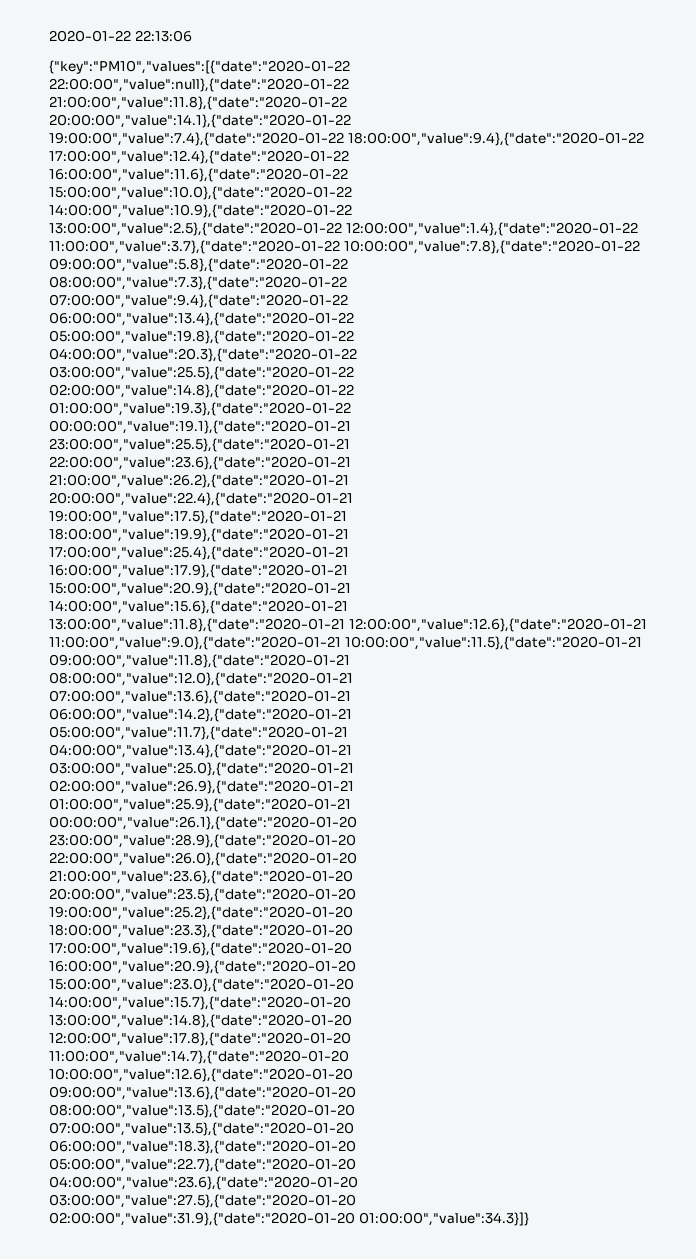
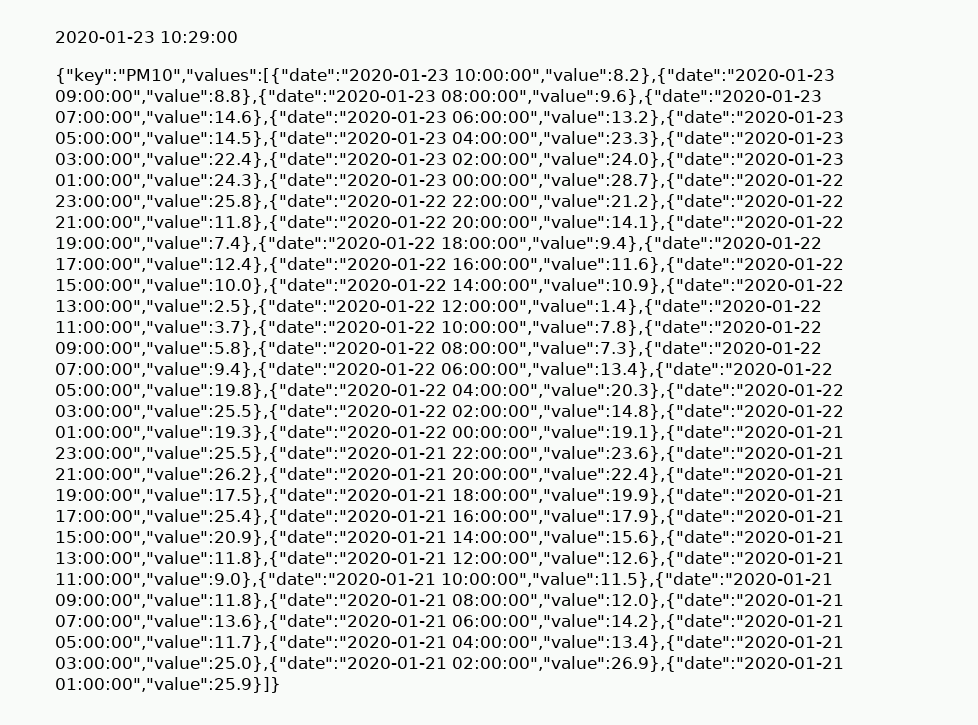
- 2020-01-22 22:13:06
- {"key":"PM10","values":[{"date":"2020-01-22 22:00:00","value":null},{"date":"2020-01-22 21:00:00","value":11.8},{"date":"2020-01-22 20:00:00","value":14.1},{"date":"2020-01-22 19:00:00","value":7.4},{"date":"2020-01-22 18:00:00","value":9.4},{"date":"2020-01-22 17:00:00","value":12.4},{"date":"2020-01-22 16:00:00","value":11.6},{"date":"2020-01-22 15:00:00","value":10.0},{"date":"2020-01-22 14:00:00","value":10.9},{"date":"2020-01-22 13:00:00","value":2.5},{"date":"2020-01-22 12:00:00","value":1.4},{"date":"2020-01-22 11:00:00","value":3.7},{"date":"2020-01-22 10:00:00","value":7.8},{"date":"2020-01-22 09:00:00","value":5.8},{"date":"2020-01-22 08:00:00","value":7.3},{"date":"2020-01-22 07:00:00","value":9.4},{"date":"2020-01-22 06:00:00","value":13.4},{"date":"2020-01-22 05:00:00","value":19.8},{"date":"2020-01-22 04:00:00","value":20.3},{"date":"2020-01-22 03:00:00","value":25.5},{"date":"2020-01-22 02:00:00","value":14.8},{"date":"2020-01-22 01:00:00","value":19.3},{"date":"2020-01-22 00:00:00","value":19.1},{"date":"2020-01-21 23:00:00","value":25.5},{"date":"2020-01-21 22:00:00","value":23.6},{"date":"2020-01-21 21:00:00","value":26.2},{"date":"2020-01-21 20:00:00","value":22.4},{"date":"2020-01-21 19:00:00","value":17.5},{"date":"2020-01-21 18:00:00","value":19.9},{"date":"2020-01-21 17:00:00","value":25.4},{"date":"2020-01-21 16:00:00","value":17.9},{"date":"2020-01-21 15:00:00","value":20.9},{"date":"2020-01-21 14:00:00","value":15.6},{"date":"2020-01-21 13:00:00","value":11.8},{"date":"2020-01-21 12:00:00","value":12.6},{"date":"2020-01-21 11:00:00","value":9.0},{"date":"2020-01-21 10:00:00","value":11.5},{"date":"2020-01-21 09:00:00","value":11.8},{"date":"2020-01-21 08:00:00","value":12.0},{"date":"2020-01-21 07:00:00","value":13.6},{"date":"2020-01-21 06:00:00","value":14.2},{"date":"2020-01-21 05:00:00","value":11.7},{"date":"2020-01-21 04:00:00","value":13.4},{"date":"2020-01-21 03:00:00","value":25.0},{"date":"2020-01-21 02:00:00","value":26.9},{"date":"2020-01-21 01:00:00","value":25.9},{"date":"2020-01-21 00:00:00","value":26.1},{"date":"2020-01-20 23:00:00","value":28.9},{"date":"2020-01-20 22:00:00","value":26.0},{"date":"2020-01-20 21:00:00","value":23.6},{"date":"2020-01-20 20:00:00","value":23.5},{"date":"2020-01-20 19:00:00","value":25.2},{"date":"2020-01-20 18:00:00","value":23.3},{"date":"2020-01-20 17:00:00","value":19.6},{"date":"2020-01-20 16:00:00","value":20.9},{"date":"2020-01-20 15:00:00","value":23.0},{"date":"2020-01-20 14:00:00","value":15.7},{"date":"2020-01-20 13:00:00","value":14.8},{"date":"2020-01-20 12:00:00","value":17.8},{"date":"2020-01-20 11:00:00","value":14.7},{"date":"2020-01-20 10:00:00","value":12.6},{"date":"2020-01-20 09:00:00","value":13.6},{"date":"2020-01-20 08:00:00","value":13.5},{"date":"2020-01-20 07:00:00","value":13.5},{"date":"2020-01-20 06:00:00","value":18.3},{"date":"2020-01-20 05:00:00","value":22.7},{"date":"2020-01-20 04:00:00","value":23.6},{"date":"2020-01-20 03:00:00","value":27.5},{"date":"2020-01-20 02:00:00","value":31.9},{"date":"2020-01-20 01:00:00","value":34.3}]}
+ 2020-01-23 10:29:00
+ {"key":"PM10","values":[{"date":"2020-01-23 10:00:00","value":8.2},{"date":"2020-01-23 09:00:00","value":8.8},{"date":"2020-01-23 08:00:00","value":9.6},{"date":"2020-01-23 07:00:00","value":14.6},{"date":"2020-01-23 06:00:00","value":13.2},{"date":"2020-01-23 05:00:00","value":14.5},{"date":"2020-01-23 04:00:00","value":23.3},{"date":"2020-01-23 03:00:00","value":22.4},{"date":"2020-01-23 02:00:00","value":24.0},{"date":"2020-01-23 01:00:00","value":24.3},{"date":"2020-01-23 00:00:00","value":28.7},{"date":"2020-01-22 23:00:00","value":25.8},{"date":"2020-01-22 22:00:00","value":21.2},{"date":"2020-01-22 21:00:00","value":11.8},{"date":"2020-01-22 20:00:00","value":14.1},{"date":"2020-01-22 19:00:00","value":7.4},{"date":"2020-01-22 18:00:00","value":9.4},{"date":"2020-01-22 17:00:00","value":12.4},{"date":"2020-01-22 16:00:00","value":11.6},{"date":"2020-01-22 15:00:00","value":10.0},{"date":"2020-01-22 14:00:00","value":10.9},{"date":"2020-01-22 13:00:00","value":2.5},{"date":"2020-01-22 12:00:00","value":1.4},{"date":"2020-01-22 11:00:00","value":3.7},{"date":"2020-01-22 10:00:00","value":7.8},{"date":"2020-01-22 09:00:00","value":5.8},{"date":"2020-01-22 08:00:00","value":7.3},{"date":"2020-01-22 07:00:00","value":9.4},{"date":"2020-01-22 06:00:00","value":13.4},{"date":"2020-01-22 05:00:00","value":19.8},{"date":"2020-01-22 04:00:00","value":20.3},{"date":"2020-01-22 03:00:00","value":25.5},{"date":"2020-01-22 02:00:00","value":14.8},{"date":"2020-01-22 01:00:00","value":19.3},{"date":"2020-01-22 00:00:00","value":19.1},{"date":"2020-01-21 23:00:00","value":25.5},{"date":"2020-01-21 22:00:00","value":23.6},{"date":"2020-01-21 21:00:00","value":26.2},{"date":"2020-01-21 20:00:00","value":22.4},{"date":"2020-01-21 19:00:00","value":17.5},{"date":"2020-01-21 18:00:00","value":19.9},{"date":"2020-01-21 17:00:00","value":25.4},{"date":"2020-01-21 16:00:00","value":17.9},{"date":"2020-01-21 15:00:00","value":20.9},{"date":"2020-01-21 14:00:00","value":15.6},{"date":"2020-01-21 13:00:00","value":11.8},{"date":"2020-01-21 12:00:00","value":12.6},{"date":"2020-01-21 11:00:00","value":9.0},{"date":"2020-01-21 10:00:00","value":11.5},{"date":"2020-01-21 09:00:00","value":11.8},{"date":"2020-01-21 08:00:00","value":12.0},{"date":"2020-01-21 07:00:00","value":13.6},{"date":"2020-01-21 06:00:00","value":14.2},{"date":"2020-01-21 05:00:00","value":11.7},{"date":"2020-01-21 04:00:00","value":13.4},{"date":"2020-01-21 03:00:00","value":25.0},{"date":"2020-01-21 02:00:00","value":26.9},{"date":"2020-01-21 01:00:00","value":25.9}]}

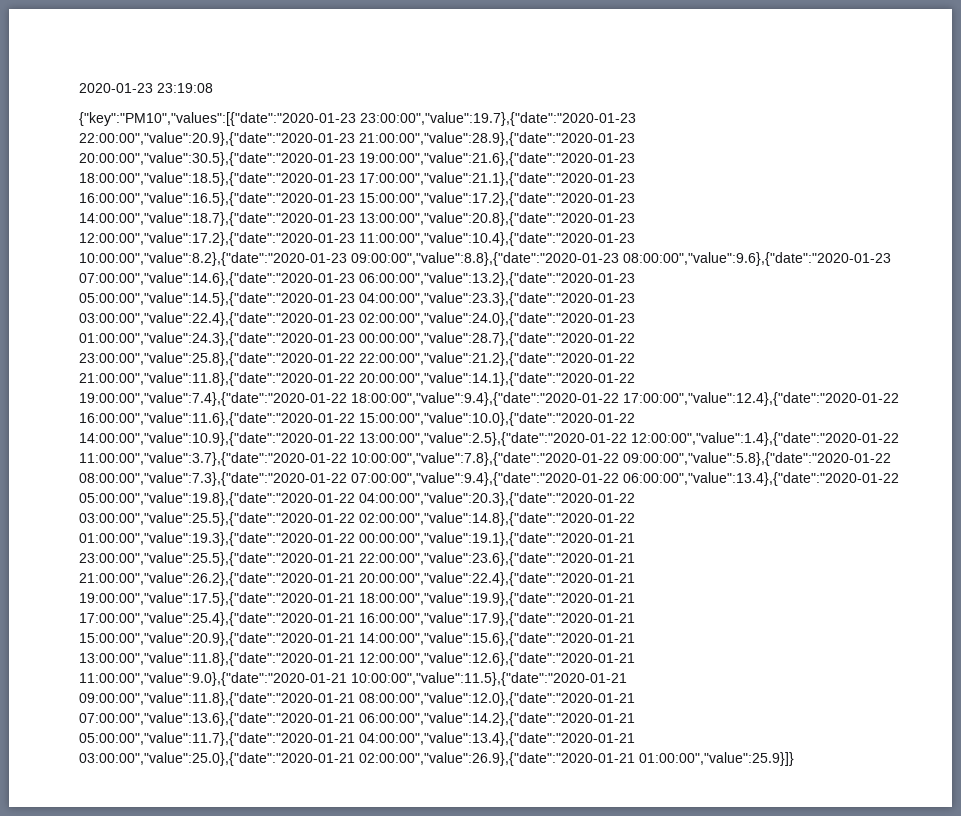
- 2020-01-23 10:29:00
+ 2020-01-23 23:19:08
- {"key":"PM10","values":[{"date":"2020-01-23 10:00:00","value":8.2},{"date":"2020-01-23 09:00:00","value":8.8},{"date":"2020-01-23 08:00:00","value":9.6},{"date":"2020-01-23 07:00:00","value":14.6},{"date":"2020-01-23 06:00:00","value":13.2},{"date":"2020-01-23 05:00:00","value":14.5},{"date":"2020-01-23 04:00:00","value":23.3},{"date":"2020-01-23 03:00:00","value":22.4},{"date":"2020-01-23 02:00:00","value":24.0},{"date":"2020-01-23 01:00:00","value":24.3},{"date":"2020-01-23 00:00:00","value":28.7},{"date":"2020-01-22 23:00:00","value":25.8},{"date":"2020-01-22 22:00:00","value":21.2},{"date":"2020-01-22 21:00:00","value":11.8},{"date":"2020-01-22 20:00:00","value":14.1},{"date":"2020-01-22 19:00:00","value":7.4},{"date":"2020-01-22 18:00:00","value":9.4},{"date":"2020-01-22 17:00:00","value":12.4},{"date":"2020-01-22 16:00:00","value":11.6},{"date":"2020-01-22 15:00:00","value":10.0},{"date":"2020-01-22 14:00:00","value":10.9},{"date":"2020-01-22 13:00:00","value":2.5},{"date":"2020-01-22 12:00:00","value":1.4},{"date":"2020-01-22 11:00:00","value":3.7},{"date":"2020-01-22 10:00:00","value":7.8},{"date":"2020-01-22 09:00:00","value":5.8},{"date":"2020-01-22 08:00:00","value":7.3},{"date":"2020-01-22 07:00:00","value":9.4},{"date":"2020-01-22 06:00:00","value":13.4},{"date":"2020-01-22 05:00:00","value":19.8},{"date":"2020-01-22 04:00:00","value":20.3},{"date":"2020-01-22 03:00:00","value":25.5},{"date":"2020-01-22 02:00:00","value":14.8},{"date":"2020-01-22 01:00:00","value":19.3},{"date":"2020-01-22 00:00:00","value":19.1},{"date":"2020-01-21 23:00:00","value":25.5},{"date":"2020-01-21 22:00:00","value":23.6},{"date":"2020-01-21 21:00:00","value":26.2},{"date":"2020-01-21 20:00:00","value":22.4},{"date":"2020-01-21 19:00:00","value":17.5},{"date":"2020-01-21 18:00:00","value":19.9},{"date":"2020-01-21 17:00:00","value":25.4},{"date":"2020-01-21 16:00:00","value":17.9},{"date":"2020-01-21 15:00:00","value":20.9},{"date":"2020-01-21 14:00:00","value":15.6},{"date":"2020-01-21 13:00:00","value":11.8},{"date":"2020-01-21 12:00:00","value":12.6},{"date":"2020-01-21 11:00:00","value":9.0},{"date":"2020-01-21 10:00:00","value":11.5},{"date":"2020-01-21 09:00:00","value":11.8},{"date":"2020-01-21 08:00:00","value":12.0},{"date":"2020-01-21 07:00:00","value":13.6},{"date":"2020-01-21 06:00:00","value":14.2},{"date":"2020-01-21 05:00:00","value":11.7},{"date":"2020-01-21 04:00:00","value":13.4},{"date":"2020-01-21 03:00:00","value":25.0},{"date":"2020-01-21 02:00:00","value":26.9},{"date":"2020-01-21 01:00:00","value":25.9}]}
+ {"key":"PM10","values":[{"date":"2020-01-23 23:00:00","value":19.7},{"date":"2020-01-23 22:00:00","value":20.9},{"date":"2020-01-23 21:00:00","value":28.9},{"date":"2020-01-23 20:00:00","value":30.5},{"date":"2020-01-23 19:00:00","value":21.6},{"date":"2020-01-23 18:00:00","value":18.5},{"date":"2020-01-23 17:00:00","value":21.1},{"date":"2020-01-23 16:00:00","value":16.5},{"date":"2020-01-23 15:00:00","value":17.2},{"date":"2020-01-23 14:00:00","value":18.7},{"date":"2020-01-23 13:00:00","value":20.8},{"date":"2020-01-23 12:00:00","value":17.2},{"date":"2020-01-23 11:00:00","value":10.4},{"date":"2020-01-23 10:00:00","value":8.2},{"date":"2020-01-23 09:00:00","value":8.8},{"date":"2020-01-23 08:00:00","value":9.6},{"date":"2020-01-23 07:00:00","value":14.6},{"date":"2020-01-23 06:00:00","value":13.2},{"date":"2020-01-23 05:00:00","value":14.5},{"date":"2020-01-23 04:00:00","value":23.3},{"date":"2020-01-23 03:00:00","value":22.4},{"date":"2020-01-23 02:00:00","value":24.0},{"date":"2020-01-23 01:00:00","value":24.3},{"date":"2020-01-23 00:00:00","value":28.7},{"date":"2020-01-22 23:00:00","value":25.8},{"date":"2020-01-22 22:00:00","value":21.2},{"date":"2020-01-22 21:00:00","value":11.8},{"date":"2020-01-22 20:00:00","value":14.1},{"date":"2020-01-22 19:00:00","value":7.4},{"date":"2020-01-22 18:00:00","value":9.4},{"date":"2020-01-22 17:00:00","value":12.4},{"date":"2020-01-22 16:00:00","value":11.6},{"date":"2020-01-22 15:00:00","value":10.0},{"date":"2020-01-22 14:00:00","value":10.9},{"date":"2020-01-22 13:00:00","value":2.5},{"date":"2020-01-22 12:00:00","value":1.4},{"date":"2020-01-22 11:00:00","value":3.7},{"date":"2020-01-22 10:00:00","value":7.8},{"date":"2020-01-22 09:00:00","value":5.8},{"date":"2020-01-22 08:00:00","value":7.3},{"date":"2020-01-22 07:00:00","value":9.4},{"date":"2020-01-22 06:00:00","value":13.4},{"date":"2020-01-22 05:00:00","value":19.8},{"date":"2020-01-22 04:00:00","value":20.3},{"date":"2020-01-22 03:00:00","value":25.5},{"date":"2020-01-22 02:00:00","value":14.8},{"date":"2020-01-22 01:00:00","value":19.3},{"date":"2020-01-22 00:00:00","value":19.1},{"date":"2020-01-21 23:00:00","value":25.5},{"date":"2020-01-21 22:00:00","value":23.6},{"date":"2020-01-21 21:00:00","value":26.2},{"date":"2020-01-21 20:00:00","value":22.4},{"date":"2020-01-21 19:00:00","value":17.5},{"date":"2020-01-21 18:00:00","value":19.9},{"date":"2020-01-21 17:00:00","value":25.4},{"date":"2020-01-21 16:00:00","value":17.9},{"date":"2020-01-21 15:00:00","value":20.9},{"date":"2020-01-21 14:00:00","value":15.6},{"date":"2020-01-21 13:00:00","value":11.8},{"date":"2020-01-21 12:00:00","value":12.6},{"date":"2020-01-21 11:00:00","value":9.0},{"date":"2020-01-21 10:00:00","value":11.5},{"date":"2020-01-21 09:00:00","value":11.8},{"date":"2020-01-21 08:00:00","value":12.0},{"date":"2020-01-21 07:00:00","value":13.6},{"date":"2020-01-21 06:00:00","value":14.2},{"date":"2020-01-21 05:00:00","value":11.7},{"date":"2020-01-21 04:00:00","value":13.4},{"date":"2020-01-21 03:00:00","value":25.0},{"date":"2020-01-21 02:00:00","value":26.9},{"date":"2020-01-21 01:00:00","value":25.9}]}

